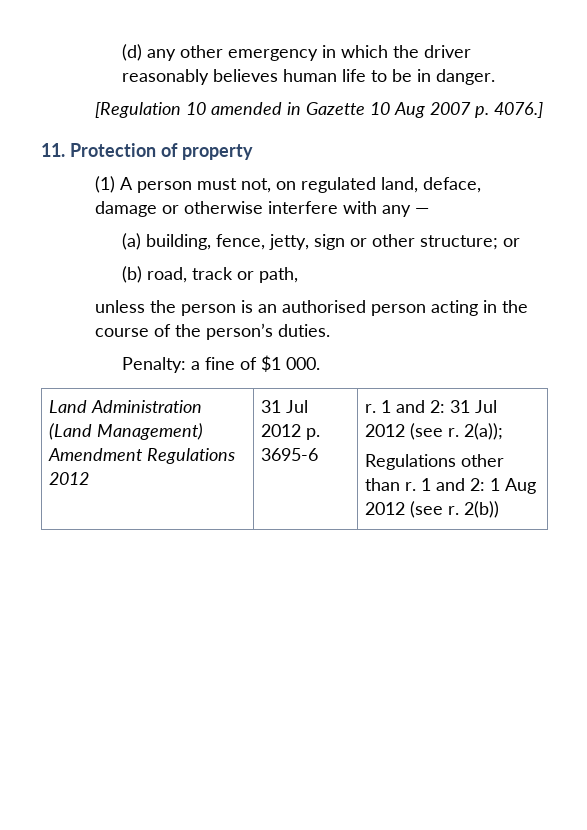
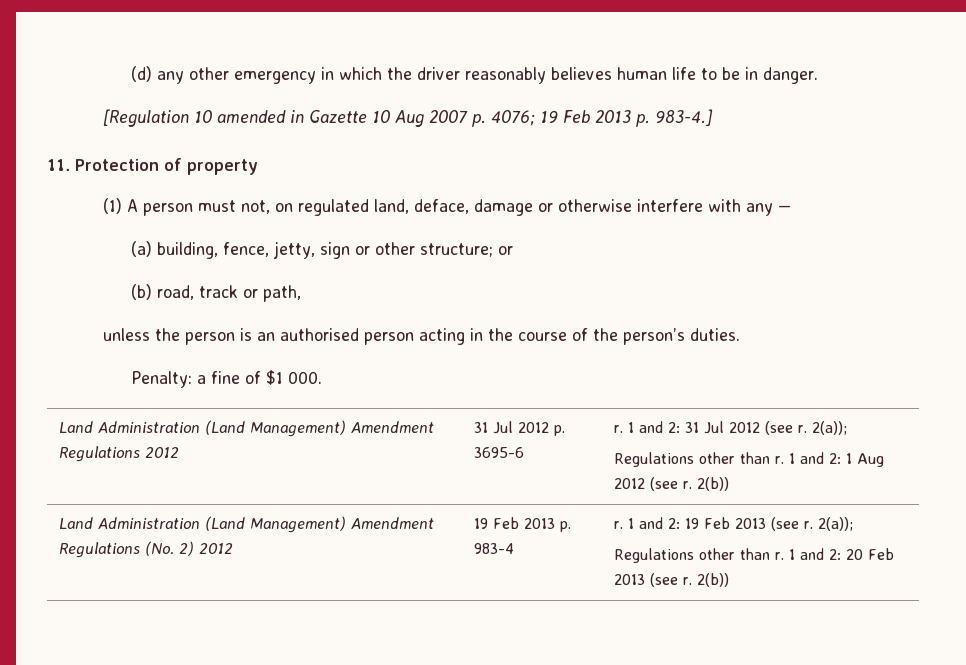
- [Regulation 10 amended in Gazette 10 Aug 2007 p. 4076.]
+ [Regulation 10 amended in Gazette 10 Aug 2007 p. 4076; 19 Feb 2013 p. 983-4.]
+ Land Administration (Land Management) Amendment Regulations (No. 2) 2012 | 19 Feb 2013 p. 983-4 | r. 1 and 2: 19 Feb 2013 (see r. 2(a));
+ Regulations other than r. 1 and 2: 20 Feb 2013 (see r. 2(b))

